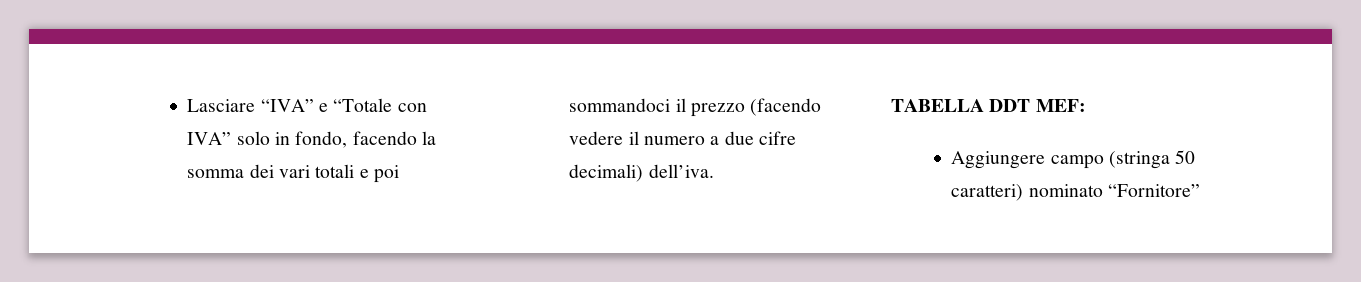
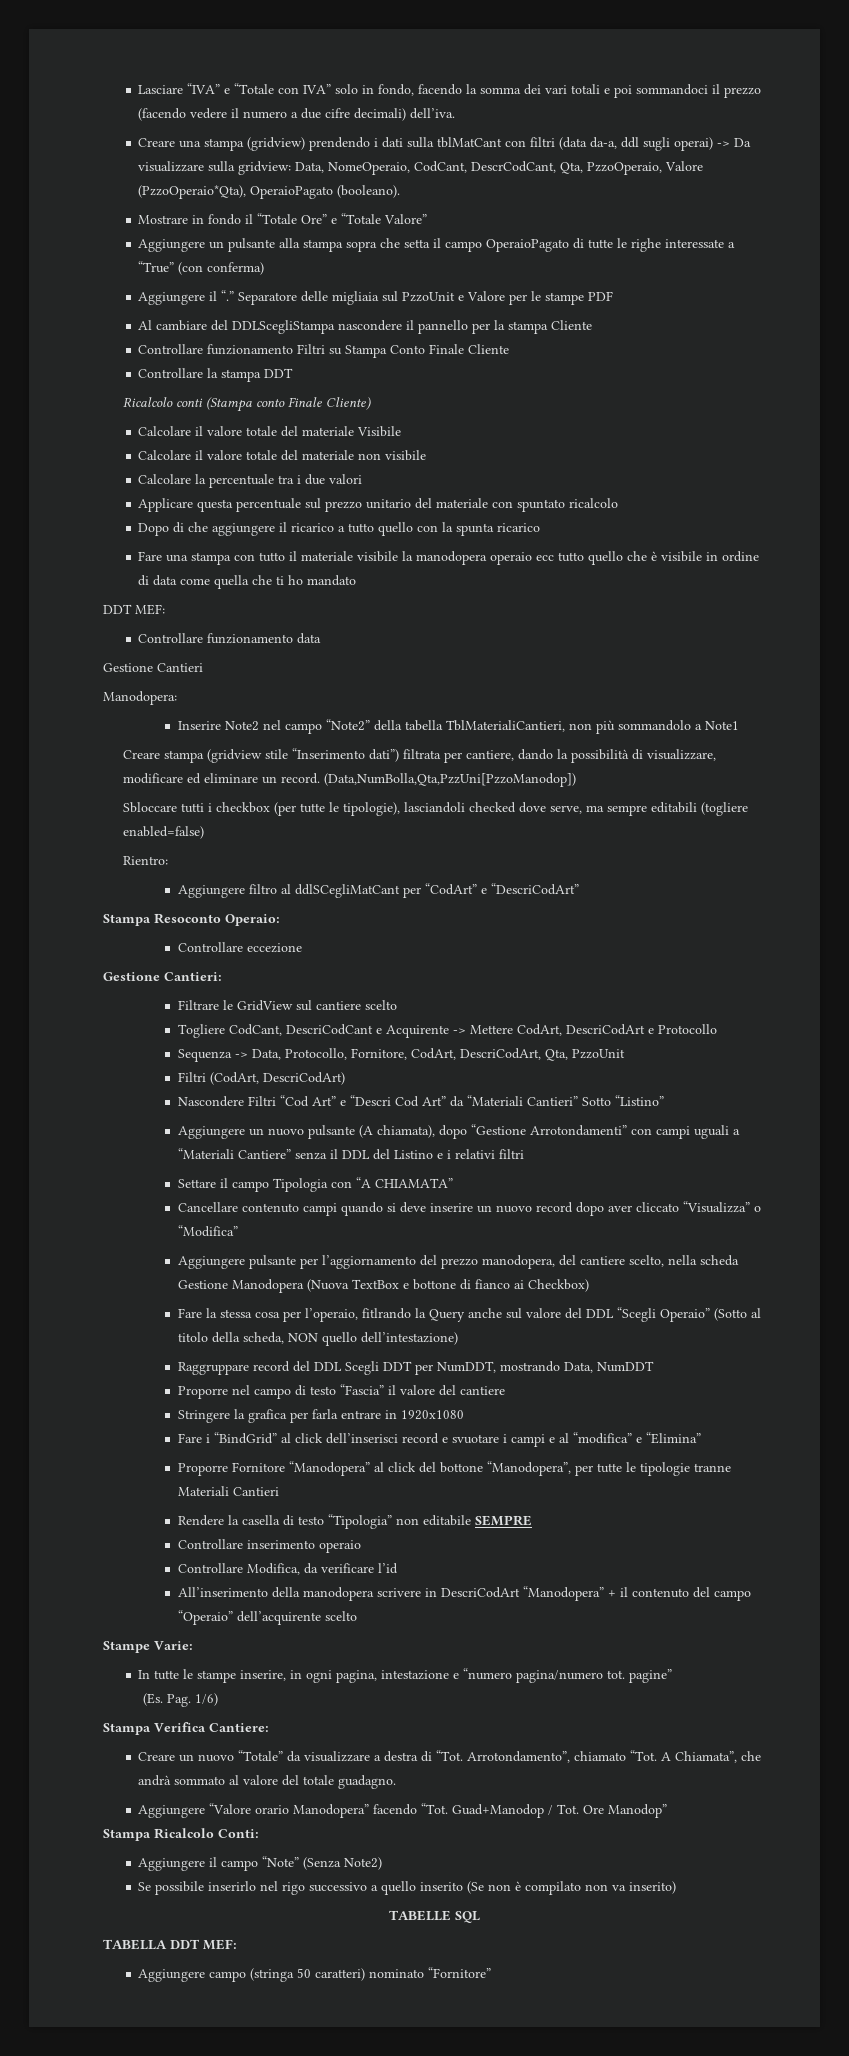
+ Creare una stampa (gridview) prendendo i dati sulla tblMatCant con filtri (data da-a, ddl sugli operai) -> Da visualizzare sulla gridview: Data, NomeOperaio, CodCant, DescrCodCant, Qta, PzzoOperaio, Valore (PzzoOperaio*Qta), OperaioPagato (booleano).
+ Mostrare in fondo il “Totale Ore” e “Totale Valore”
+ Aggiungere un pulsante alla stampa sopra che setta il campo OperaioPagato di tutte le righe interessate a “True” (con conferma)
+ Aggiungere il “.” Separatore delle migliaia sul PzzoUnit e Valore per le stampe PDF
+ Al cambiare del DDLScegliStampa nascondere il pannello per la stampa Cliente
+ Controllare funzionamento Filtri su Stampa Conto Finale Cliente
+ Controllare la stampa DDT
+ Ricalcolo conti (Stampa conto Finale Cliente)
+ Calcolare il valore totale del materiale Visibile
+ Calcolare il valore totale del materiale non visibile
+ Calcolare la percentuale tra i due valori
+ Applicare questa percentuale sul prezzo unitario del materiale con spuntato ricalcolo
+ Dopo di che aggiungere il ricarico a tutto quello con la spunta ricarico
+ Fare una stampa con tutto il materiale visibile la manodopera operaio ecc tutto quello che è visibile in ordine di data come quella che ti ho mandato
+ DDT MEF:
+ Controllare funzionamento data
+ Gestione Cantieri
+ Manodopera:
+ Inserire Note2 nel campo “Note2” della tabella TblMaterialiCantieri, non più sommandolo a Note1
+ Creare stampa (gridview stile “Inserimento dati”) filtrata per cantiere, dando la possibilità di visualizzare, modificare ed eliminare un record. (Data,NumBolla,Qta,PzzUni[PzzoManodop])
+ Sbloccare tutti i checkbox (per tutte le tipologie), lasciandoli checked dove serve, ma sempre editabili (togliere enabled=false)
+ Rientro:
+ Aggiungere filtro al ddlSCegliMatCant per “CodArt” e “DescriCodArt”
+ Stampa Resoconto Operaio:
+ Controllare eccezione
+ Gestione Cantieri:
+ Filtrare le GridView sul cantiere scelto
+ Togliere CodCant, DescriCodCant e Acquirente -> Mettere CodArt, DescriCodArt e Protocollo
+ Sequenza -> Data, Protocollo, Fornitore, CodArt, DescriCodArt, Qta, PzzoUnit
+ Filtri (CodArt, DescriCodArt)
+ Nascondere Filtri “Cod Art” e “Descri Cod Art” da “Materiali Cantieri” Sotto “Listino”
+ Aggiungere un nuovo pulsante (A chiamata), dopo “Gestione Arrotondamenti” con campi uguali a “Materiali Cantiere” senza il DDL del Listino e i relativi filtri
+ Settare il campo Tipologia con “A CHIAMATA”
+ Cancellare contenuto campi quando si deve inserire un nuovo record dopo aver cliccato “Visualizza” o “Modifica”
+ Aggiungere pulsante per l’aggiornamento del prezzo manodopera, del cantiere scelto, nella scheda Gestione Manodopera (Nuova TextBox e bottone di fianco ai Checkbox)
+ Fare la stessa cosa per l’operaio, fitlrando la Query anche sul valore del DDL “Scegli Operaio” (Sotto al titolo della scheda, NON quello dell’intestazione)
+ Raggruppare record del DDL Scegli DDT per NumDDT, mostrando Data, NumDDT
+ Proporre nel campo di testo “Fascia” il valore del cantiere
+ Stringere la grafica per farla entrare in 1920x1080
+ Fare i “BindGrid” al click dell’inserisci record e svuotare i campi e al “modifica” e “Elimina”
+ Proporre Fornitore “Manodopera” al click del bottone “Manodopera”, per tutte le tipologie tranne Materiali Cantieri
+ Rendere la casella di testo “Tipologia” non editabile SEMPRE
+ Controllare inserimento operaio
+ Controllare Modifica, da verificare l’id
+ All’inserimento della manodopera scrivere in DescriCodArt “Manodopera” + il contenuto del campo “Operaio” dell’acquirente scelto
+ Stampe Varie:
+ In tutte le stampe inserire, in ogni pagina, intestazione e “numero pagina/numero tot. pagine”
+ (Es. Pag. 1/6)
+ Stampa Verifica Cantiere:
+ Creare un nuovo “Totale” da visualizzare a destra di “Tot. Arrotondamento”, chiamato “Tot. A Chiamata”, che andrà sommato al valore del totale guadagno.
+ Aggiungere “Valore orario Manodopera” facendo “Tot. Guad+Manodop / Tot. Ore Manodop”
+ Stampa Ricalcolo Conti:
+ Aggiungere il campo “Note” (Senza Note2)
+ Se possibile inserirlo nel rigo successivo a quello inserito (Se non è compilato non va inserito)
+ TABELLE SQL

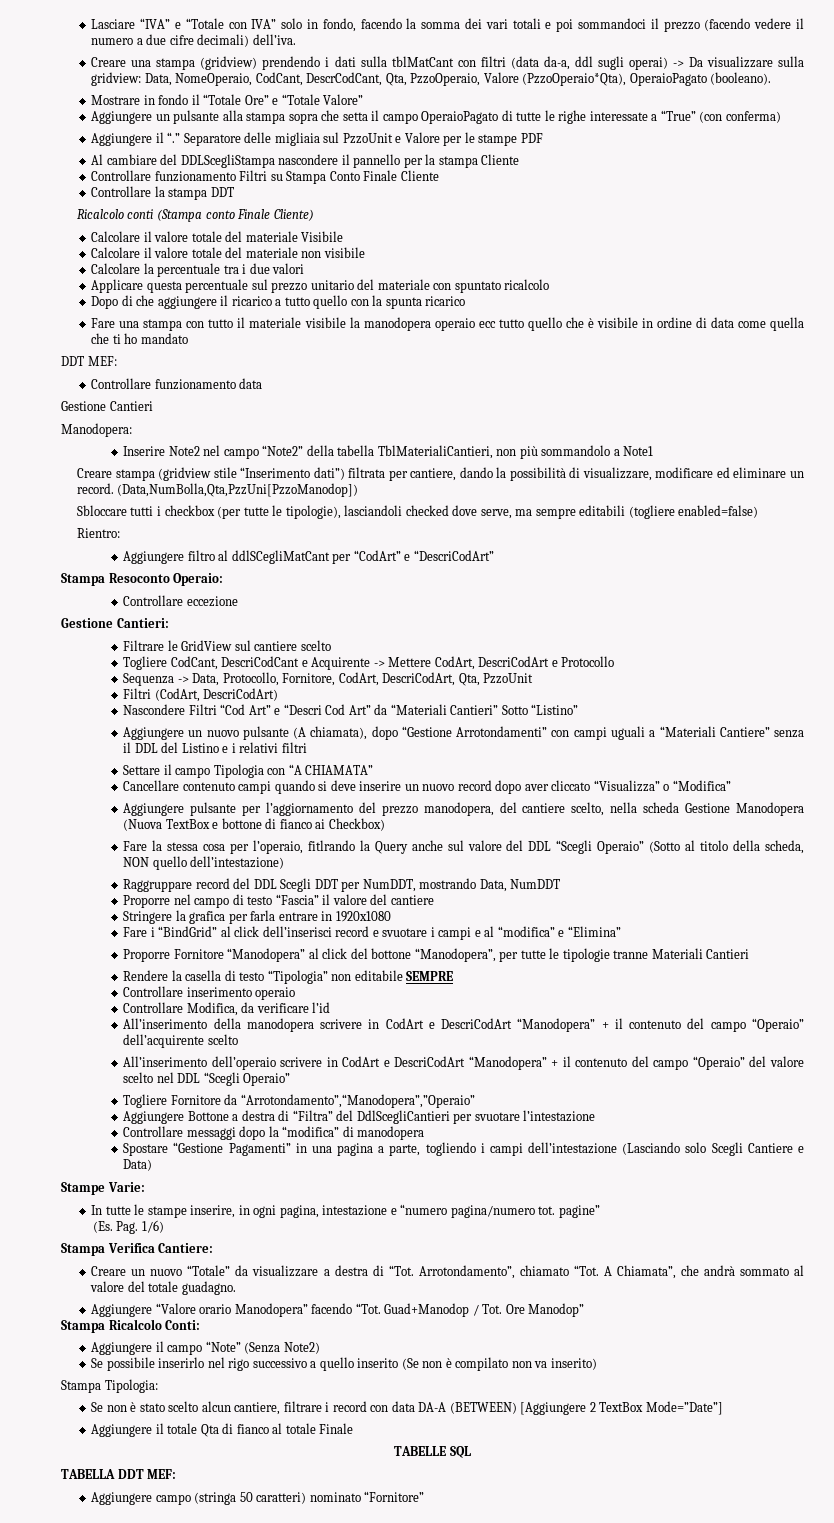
- All’inserimento della manodopera scrivere in DescriCodArt “Manodopera” + il contenuto del campo “Operaio” dell’acquirente scelto
+ All’inserimento della manodopera scrivere in CodArt e DescriCodArt “Manodopera” + il contenuto del campo “Operaio” dell’acquirente scelto
+ All’inserimento dell’operaio scrivere in CodArt e DescriCodArt “Manodopera” + il contenuto del campo “Operaio” del valore scelto nel DDL “Scegli Operaio”
+ Togliere Fornitore da “Arrotondamento”,“Manodopera”,”Operaio”
+ Aggiungere Bottone a destra di “Filtra” del DdlScegliCantieri per svuotare l’intestazione
+ Controllare messaggi dopo la “modifica” di manodopera
+ Spostare “Gestione Pagamenti” in una pagina a parte, togliendo i campi dell’intestazione (Lasciando solo Scegli Cantiere e Data)
+ Stampa Tipologia:
+ Se non è stato scelto alcun cantiere, filtrare i record con data DA-A (BETWEEN) [Aggiungere 2 TextBox Mode=”Date”]
+ Aggiungere il totale Qta di fianco al totale Finale

